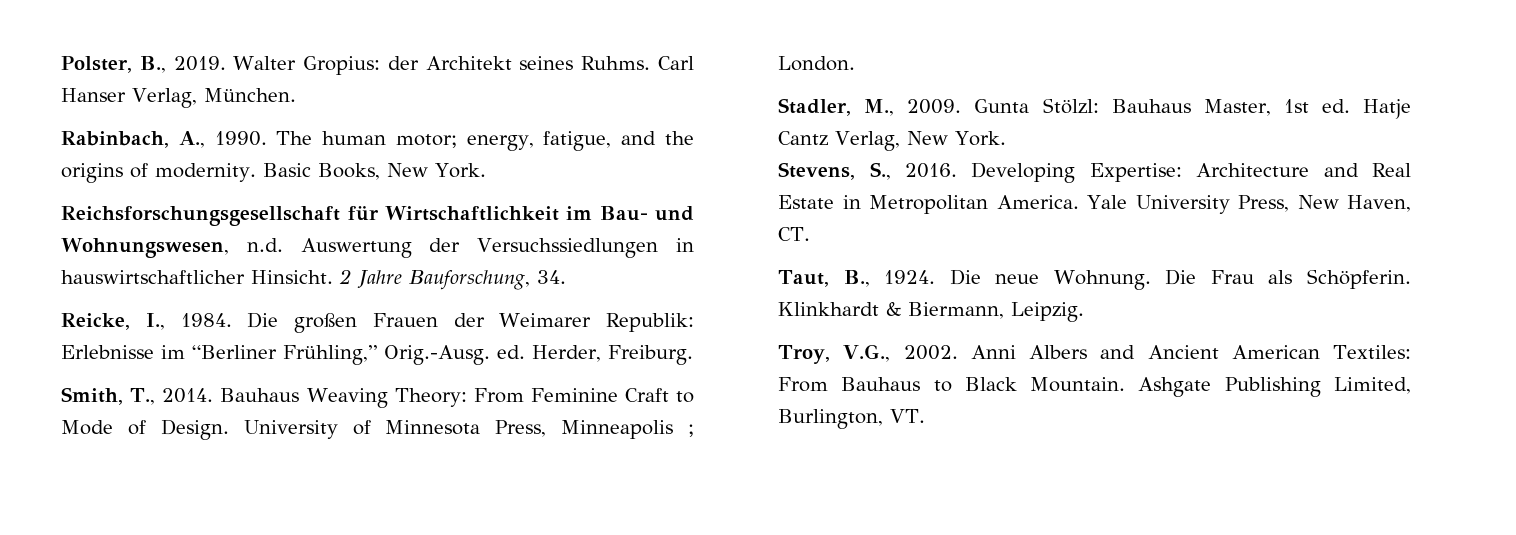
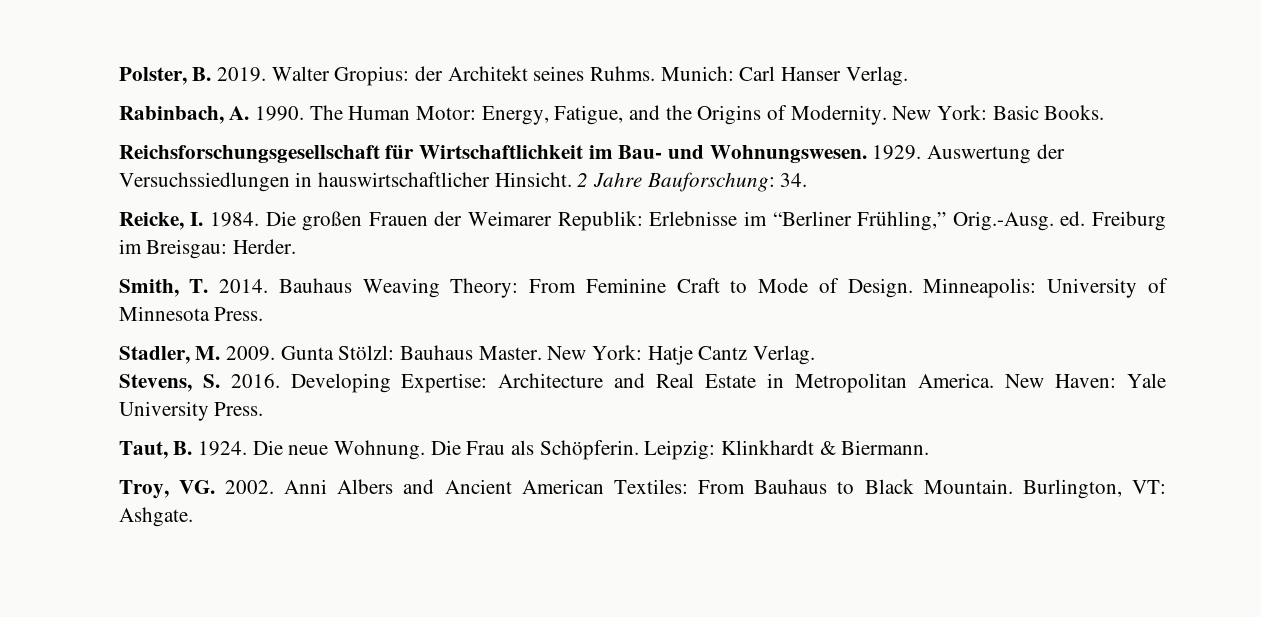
- Polster, B., 2019.
+ Polster, B. 2019.
- Carl Hanser Verlag, München.
+ Munich: Carl Hanser Verlag.
- Rabinbach, A., 1990.
+ Rabinbach, A. 1990.
- The human motor; energy, fatigue, and the origins of modernity. Basic Books, New York.
+ The Human Motor: Energy, Fatigue, and the Origins of Modernity. New York: Basic Books.
- Reichsforschungsgesellschaft für Wirtschaftlichkeit im Bau- und Wohnungswesen, n.d. Auswertung der Versuchssiedlungen in hauswirtschaftlicher Hinsicht.
+ Reichsforschungsgesellschaft für Wirtschaftlichkeit im Bau- und Wohnungswesen. 1929. Auswertung der Versuchssiedlungen in hauswirtschaftlicher Hinsicht.
- 2 Jahre Bauforschung, 34.
+ 2 Jahre Bauforschung: 34.
- Reicke, I., 1984.
+ Reicke, I. 1984.
- Die großen Frauen der Weimarer Republik: Erlebnisse im “Berliner Frühling,” Orig.-Ausg. ed. Herder, Freiburg.
+ Die großen Frauen der Weimarer Republik: Erlebnisse im “Berliner Frühling,” Orig.-Ausg. ed. Freiburg im Breisgau: Herder.
- Smith, T., 2014.
+ Smith, T. 2014.
- University of Minnesota Press, Minneapolis ; London.
+ Minneapolis: University of Minnesota Press.
- Stadler, M., 2009.
+ Stadler, M. 2009.
- Gunta Stölzl: Bauhaus Master, 1st ed. Hatje Cantz Verlag, New York.
+ Gunta Stölzl: Bauhaus Master. New York: Hatje Cantz Verlag.
- Stevens, S., 2016.
+ Stevens, S. 2016.
- Yale University Press, New Haven, CT.
+ New Haven: Yale University Press.
- Taut, B., 1924.
+ Taut, B. 1924.
- Klinkhardt & Biermann, Leipzig.
+ Leipzig: Klinkhardt & Biermann.
- Troy, V.G., 2002.
+ Troy, VG. 2002.
- Ashgate Publishing Limited, Burlington, VT.
+ Burlington, VT: Ashgate.

